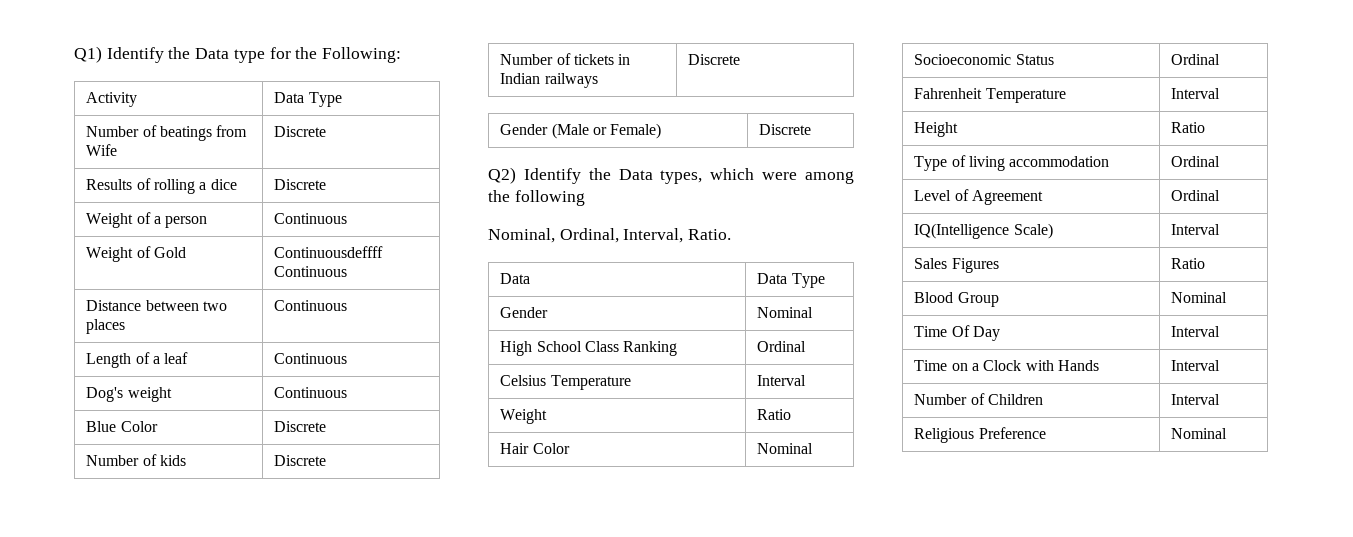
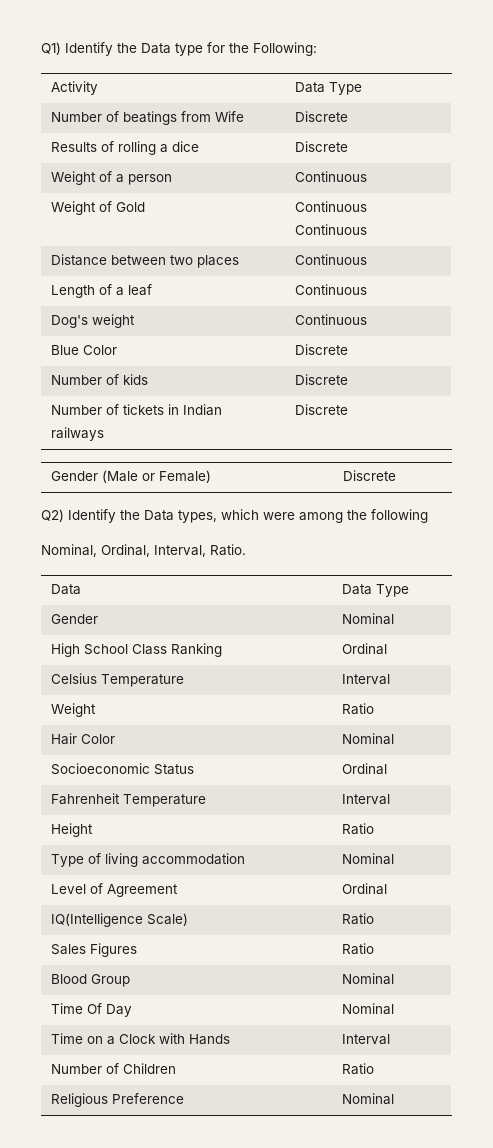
- Weight of Gold | Continuousdeffff Continuous
+ Weight of Gold | Continuous Continuous
- Type of living accommodation | Ordinal
+ Type of living accommodation | Nominal
- IQ(Intelligence Scale) | Interval
+ IQ(Intelligence Scale) | Ratio
- Time Of Day | Interval
+ Time Of Day | Nominal
- Number of Children | Interval
+ Number of Children | Ratio

